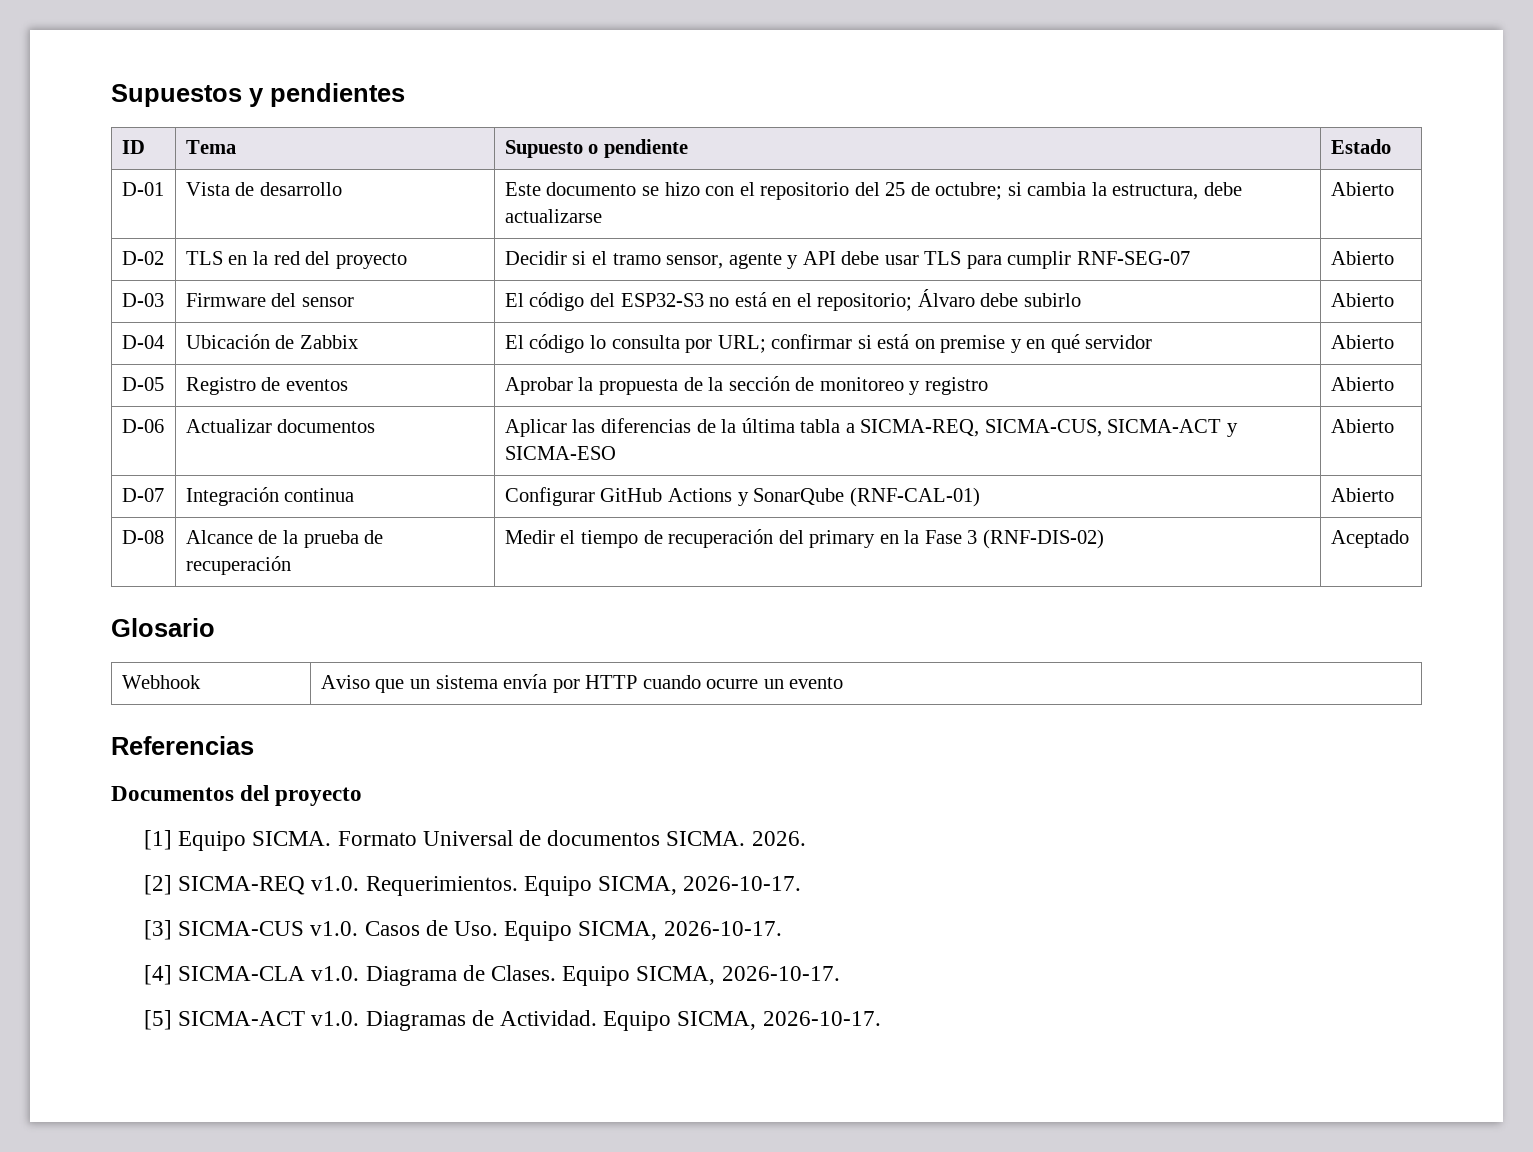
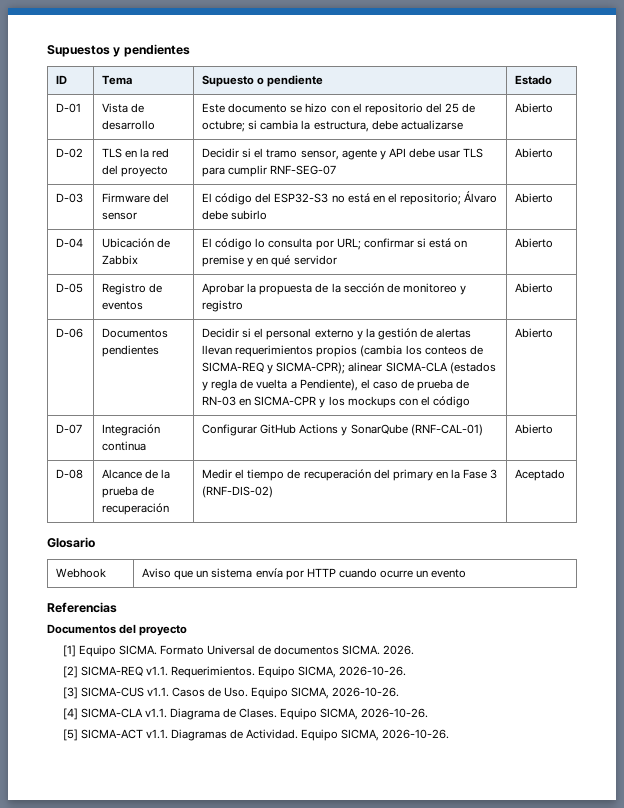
- Actualizar documentos | Aplicar las diferencias de la última tabla a SICMA-REQ, SICMA-CUS, SICMA-ACT y SICMA-ESO
+ Documentos pendientes | Decidir si el personal externo y la gestión de alertas llevan requerimientos propios (cambia los conteos de SICMA-REQ y SICMA-CPR); alinear SICMA-CLA (estados y regla de vuelta a Pendiente), el caso de prueba de RN-03 en SICMA-CPR y los mockups con el código
- [2] SICMA-REQ v1.0. Requerimientos. Equipo SICMA, 2026-10-17.
+ [2] SICMA-REQ v1.1. Requerimientos. Equipo SICMA, 2026-10-26.
- [3] SICMA-CUS v1.0. Casos de Uso. Equipo SICMA, 2026-10-17.
+ [3] SICMA-CUS v1.1. Casos de Uso. Equipo SICMA, 2026-10-26.
- [4] SICMA-CLA v1.0. Diagrama de Clases. Equipo SICMA, 2026-10-17.
+ [4] SICMA-CLA v1.1. Diagrama de Clases. Equipo SICMA, 2026-10-26.
- [5] SICMA-ACT v1.0. Diagramas de Actividad. Equipo SICMA, 2026-10-17.
+ [5] SICMA-ACT v1.1. Diagramas de Actividad. Equipo SICMA, 2026-10-26.

